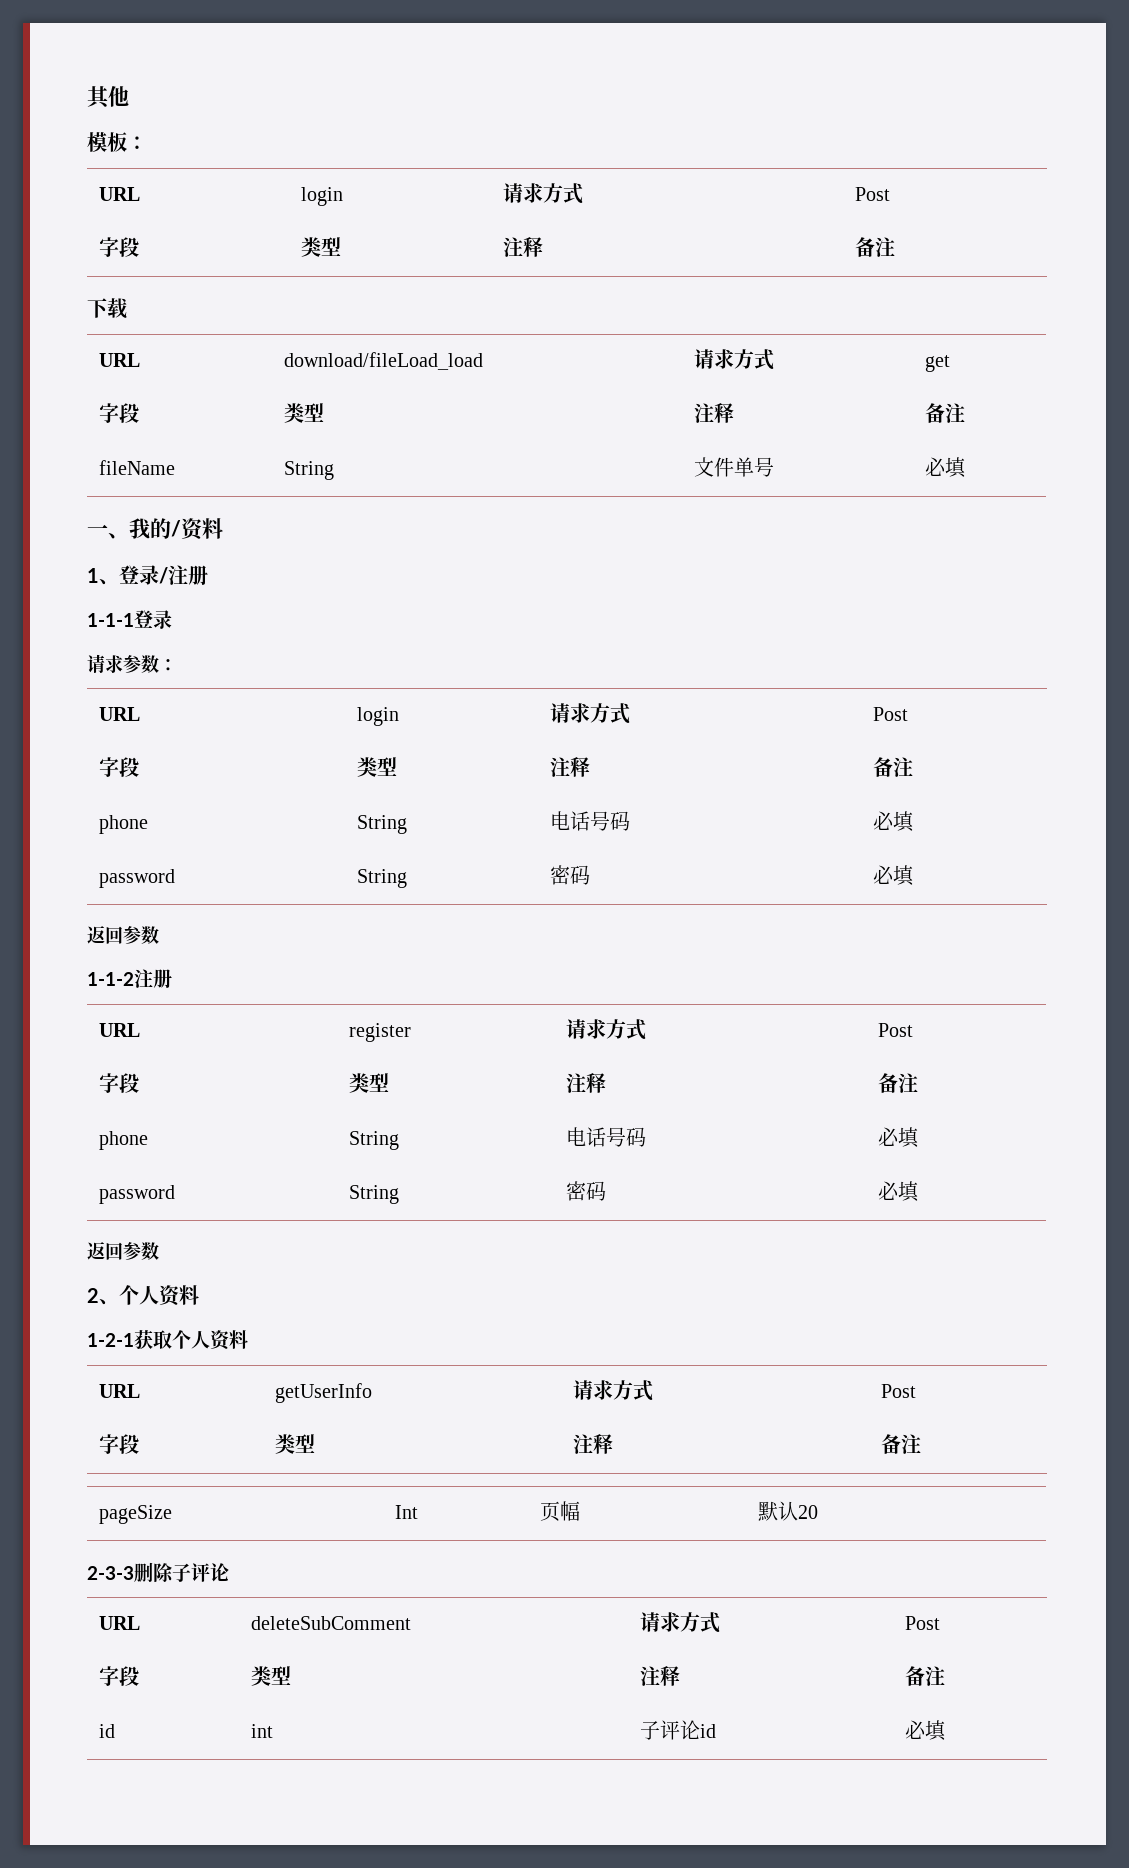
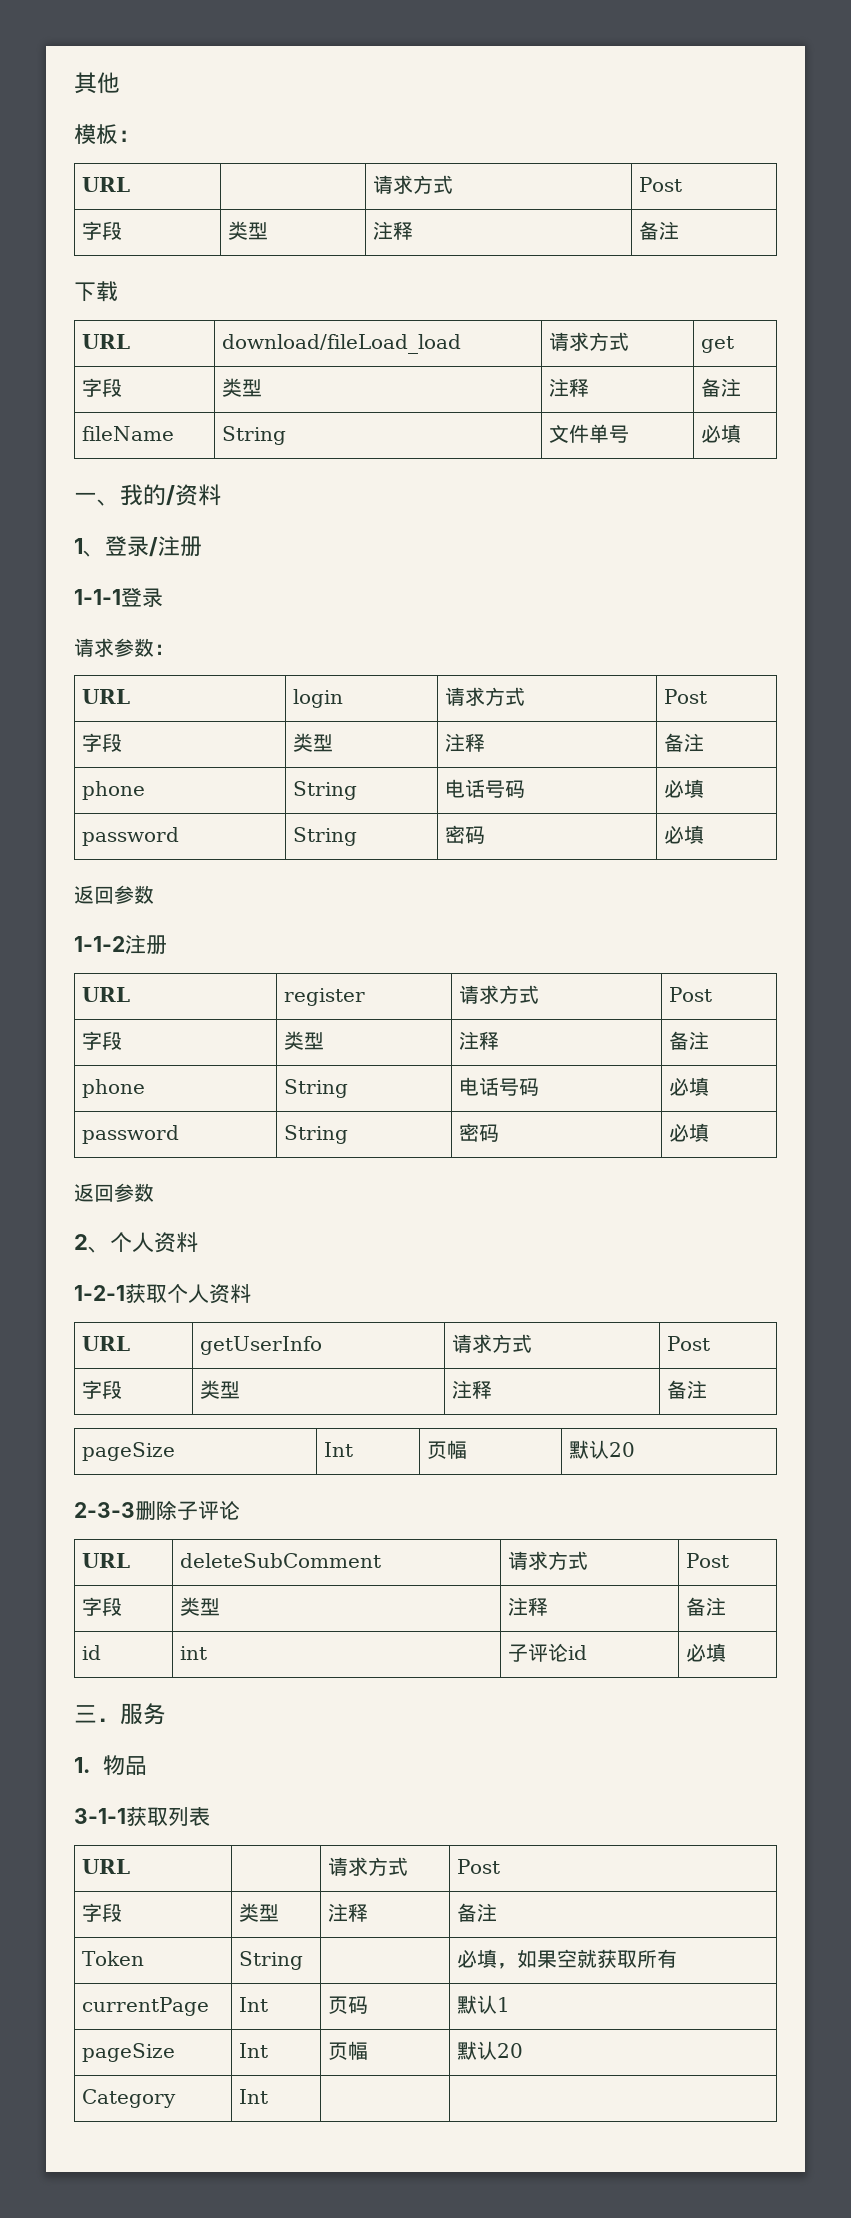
  模板：
- URL | login | 请求方式 | Post
+ URL | | 请求方式 | Post
+ 三．服务
+ 1.物品
+ 3-1-1获取列表
+ URL | | 请求方式 | Post
+ 字段 | 类型 | 注释 | 备注
+ Token | String | | 必填，如果空就获取所有
+ currentPage | Int | 页码 | 默认1
+ pageSize | Int | 页幅 | 默认20
+ Category | Int | |

